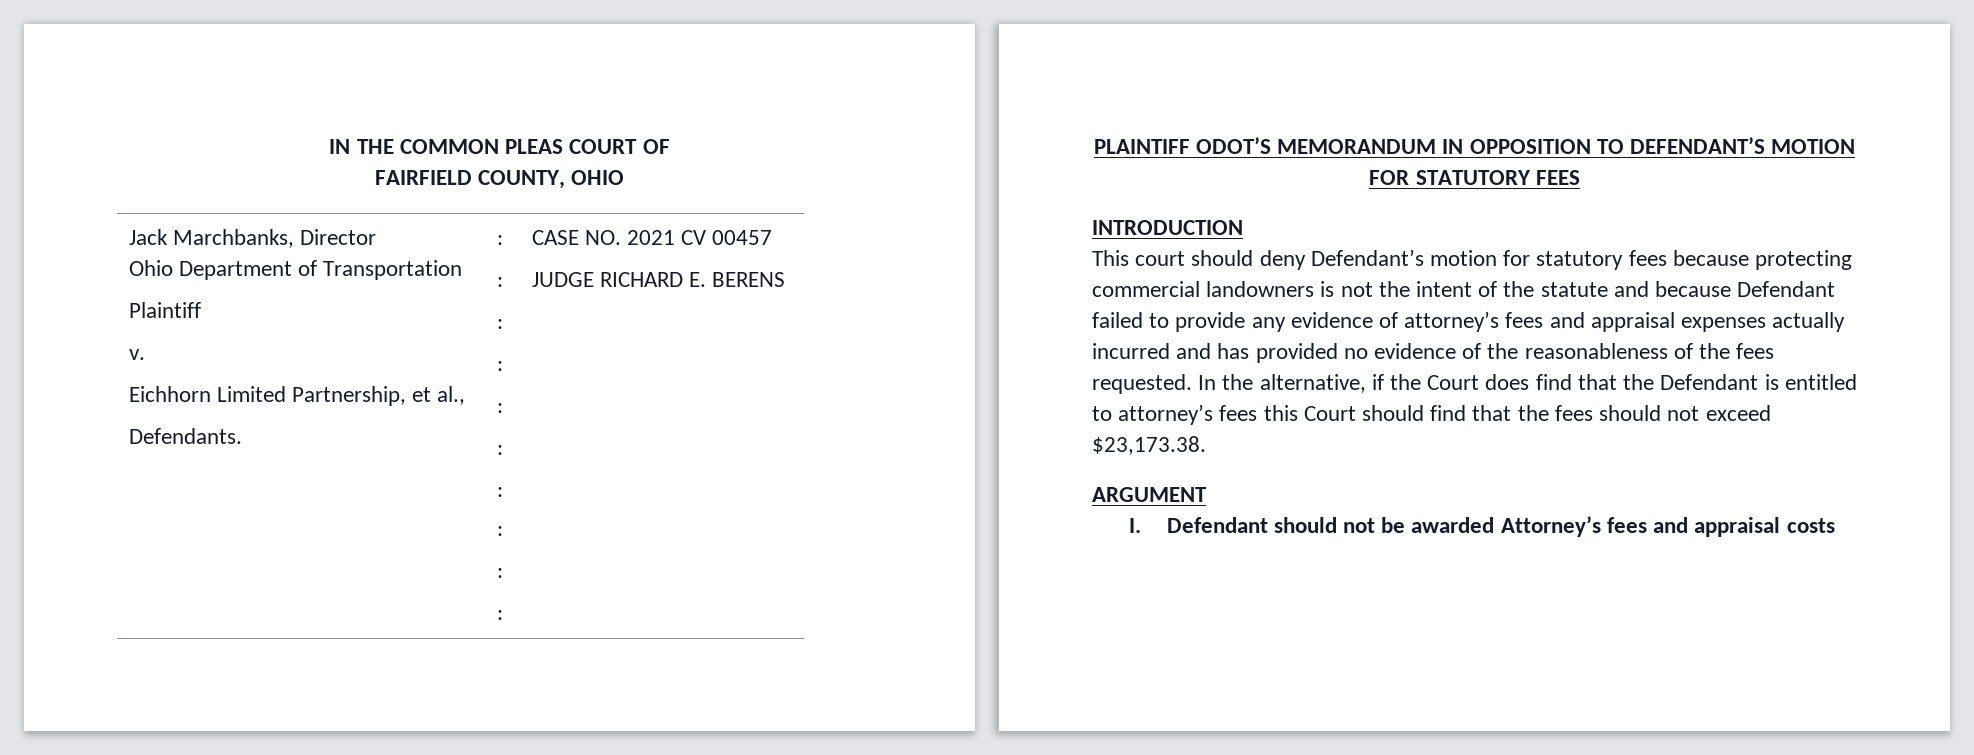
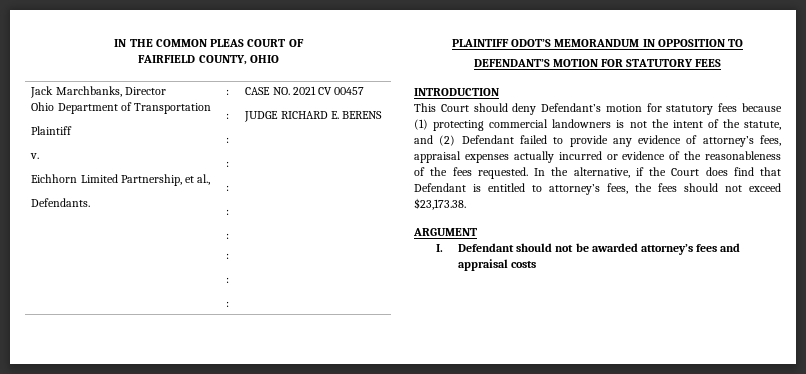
- PLAINTIFF ODOT’S MEMORANDUM IN OPPOSITION TO DEFENDANT’S MOTION FOR STATUTORY FEES
+ PLAINTIFF ODOT’S MEMORANDUM IN OPPOSITION TO
+ DEFENDANT’S MOTION FOR STATUTORY FEES
- This court should deny Defendant’s motion for statutory fees because protecting commercial landowners is not the intent of the statute and because Defendant failed to provide any evidence of attorney’s fees and appraisal expenses actually incurred and has provided no evidence of the reasonableness of the fees requested.
+ This Court should deny Defendant’s motion for statutory fees because (1) protecting commercial landowners is not the intent of the statute, and (2) Defendant failed to provide any evidence of attorney’s fees, appraisal expenses actually incurred or evidence of the reasonableness of the fees requested.
- In the alternative, if the Court does find that the Defendant is entitled to attorney’s fees this Court should find that the fees should not exceed $23,173.38.
+ In the alternative, if the Court does find that Defendant is entitled to attorney’s fees, the fees should not exceed $23,173.38.
- I. Defendant should not be awarded Attorney’s fees and appraisal costs
+ I. Defendant should not be awarded attorney’s fees and appraisal costs

